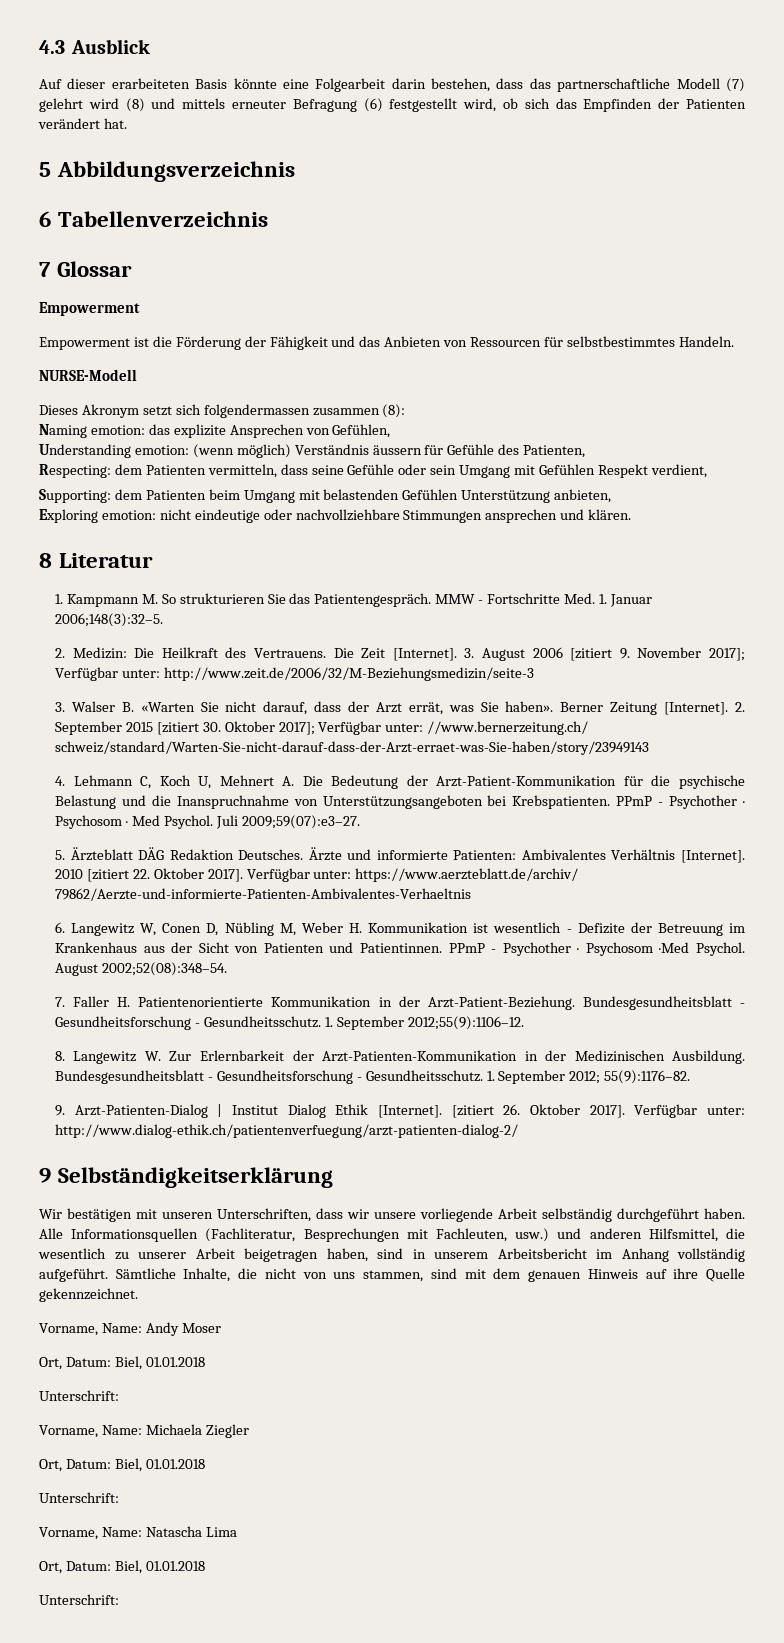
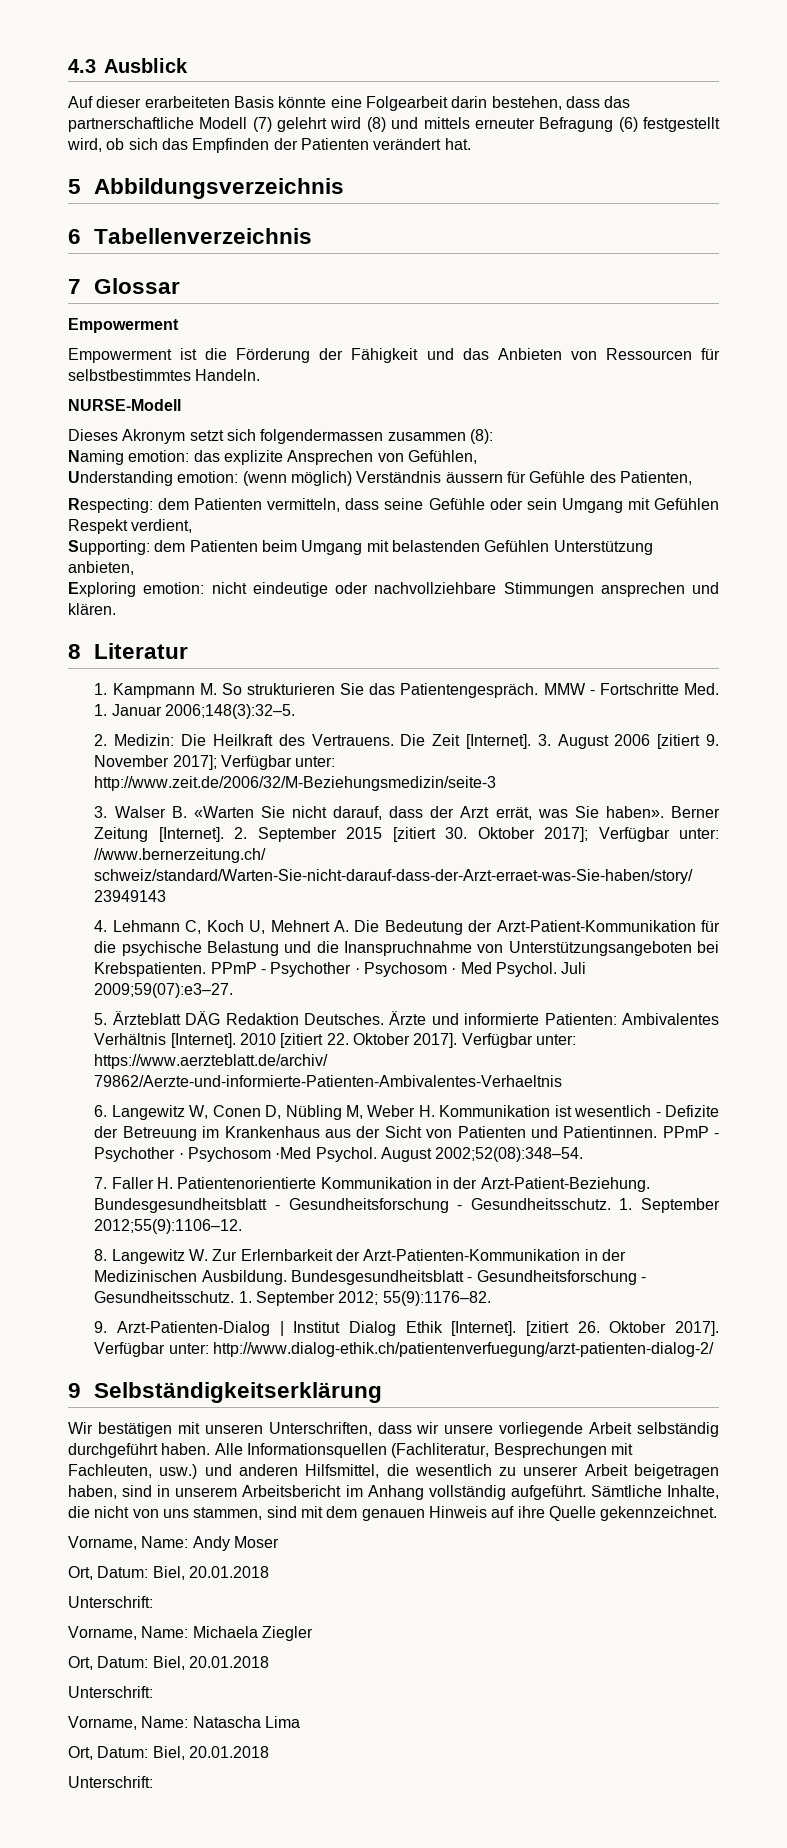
  Vorname, Name: Andy Moser
- Ort, Datum: Biel, 01.01.2018
+ Ort, Datum: Biel, 20.01.2018
  Vorname, Name: Michaela Ziegler
- Ort, Datum: Biel, 01.01.2018
+ Ort, Datum: Biel, 20.01.2018
  Vorname, Name: Natascha Lima
- Ort, Datum: Biel, 01.01.2018
+ Ort, Datum: Biel, 20.01.2018

